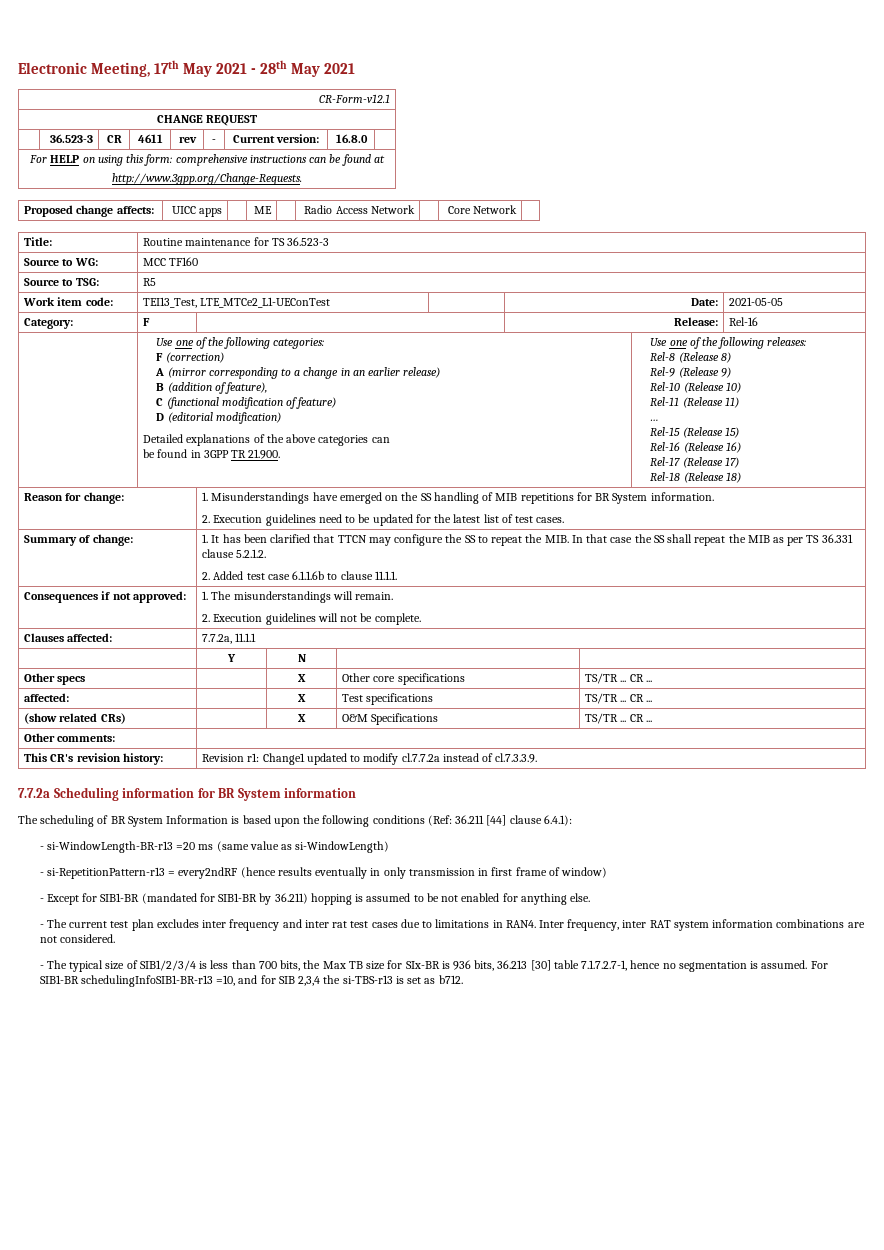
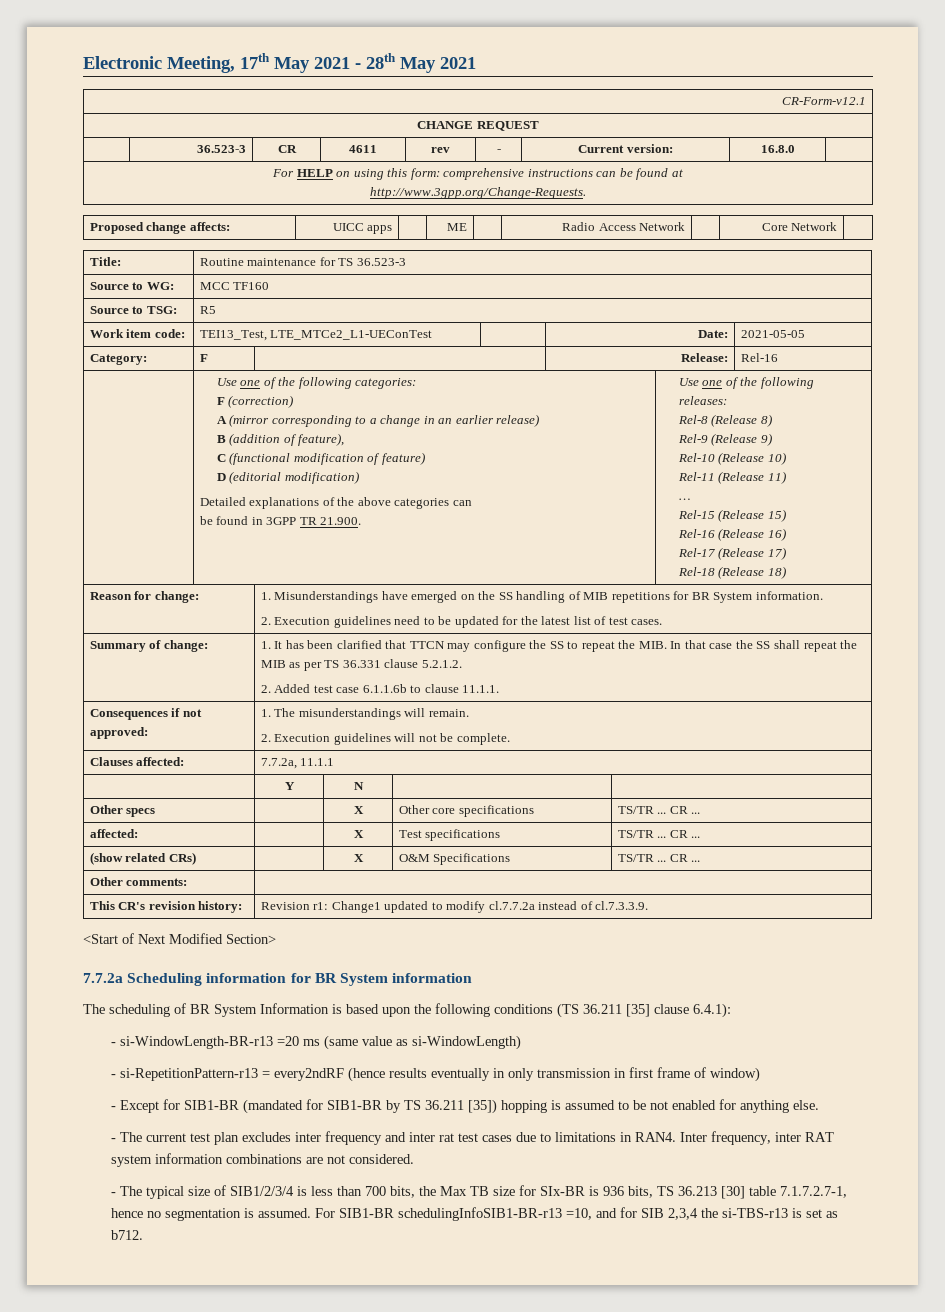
+ <Start of Next Modified Section>
- The scheduling of BR System Information is based upon the following conditions (Ref: 36.211 [44] clause 6.4.1):
+ The scheduling of BR System Information is based upon the following conditions (TS 36.211 [35] clause 6.4.1):
- - Except for SIB1-BR (mandated for SIB1-BR by 36.211) hopping is assumed to be not enabled for anything else.
+ - Except for SIB1-BR (mandated for SIB1-BR by TS 36.211 [35]) hopping is assumed to be not enabled for anything else.
- - The typical size of SIB1/2/3/4 is less than 700 bits, the Max TB size for SIx-BR is 936 bits, 36.213 [30] table 7.1.7.2.7-1, hence no segmentation is assumed.
+ - The typical size of SIB1/2/3/4 is less than 700 bits, the Max TB size for SIx-BR is 936 bits, TS 36.213 [30] table 7.1.7.2.7-1, hence no segmentation is assumed.

